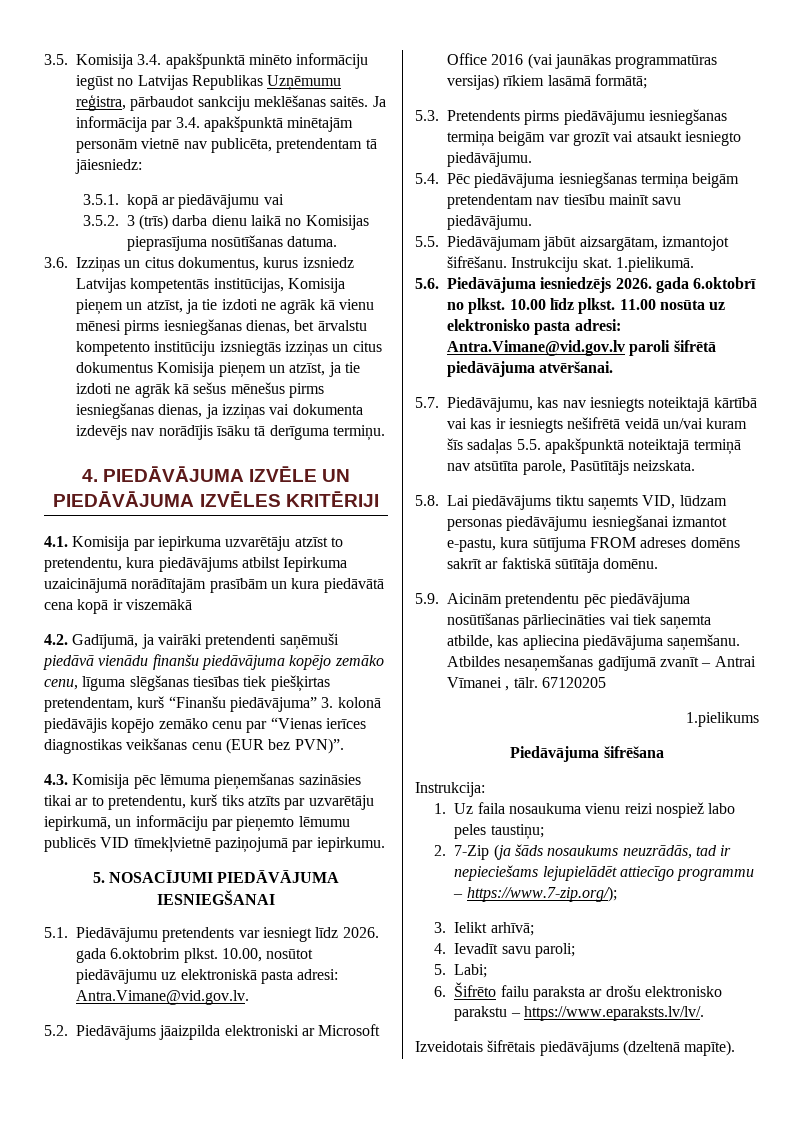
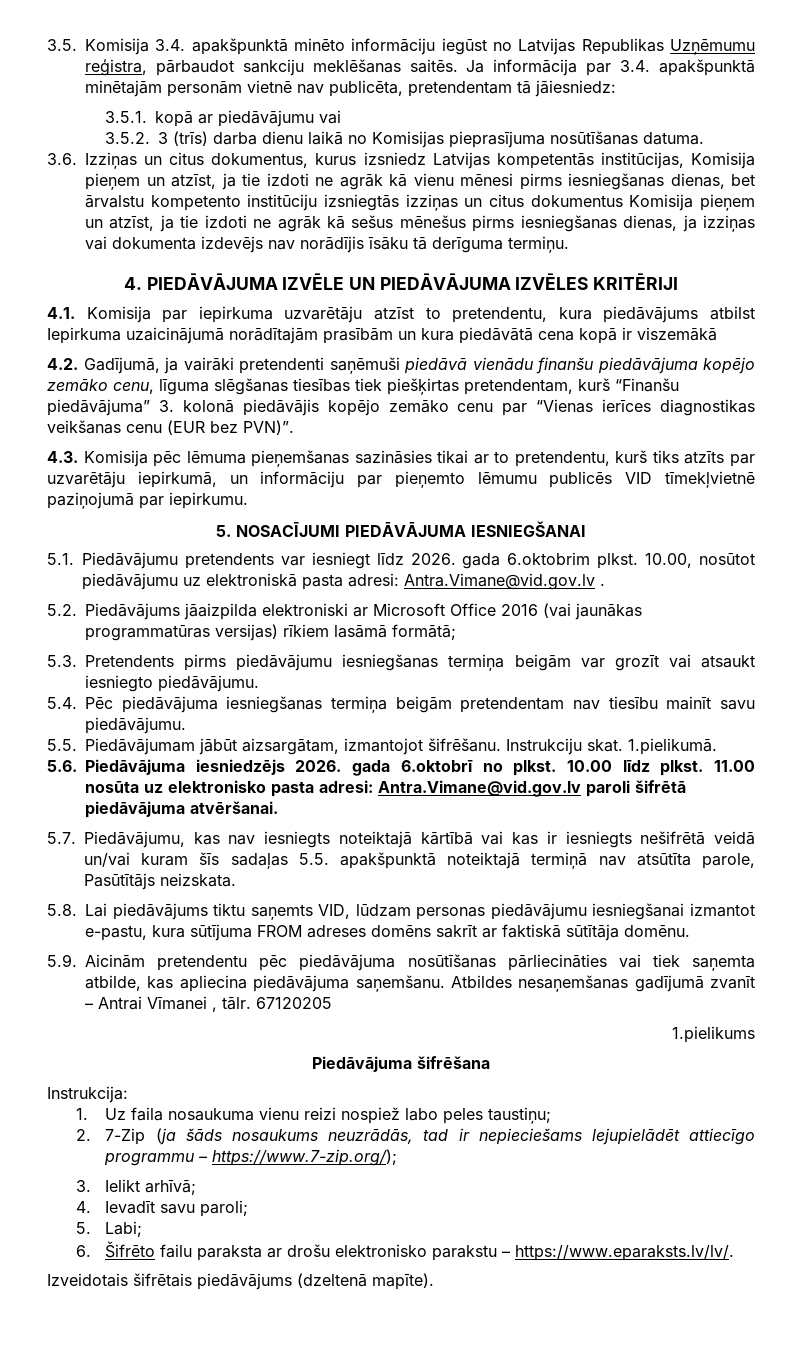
- 10.00, nosūtot piedāvājumu uz elektroniskā pasta adresi: Antra.Vimane@vid.gov.lv.
+ 10.00, nosūtot piedāvājumu uz elektroniskā pasta adresi: Antra.Vimane@vid.gov.lv .

